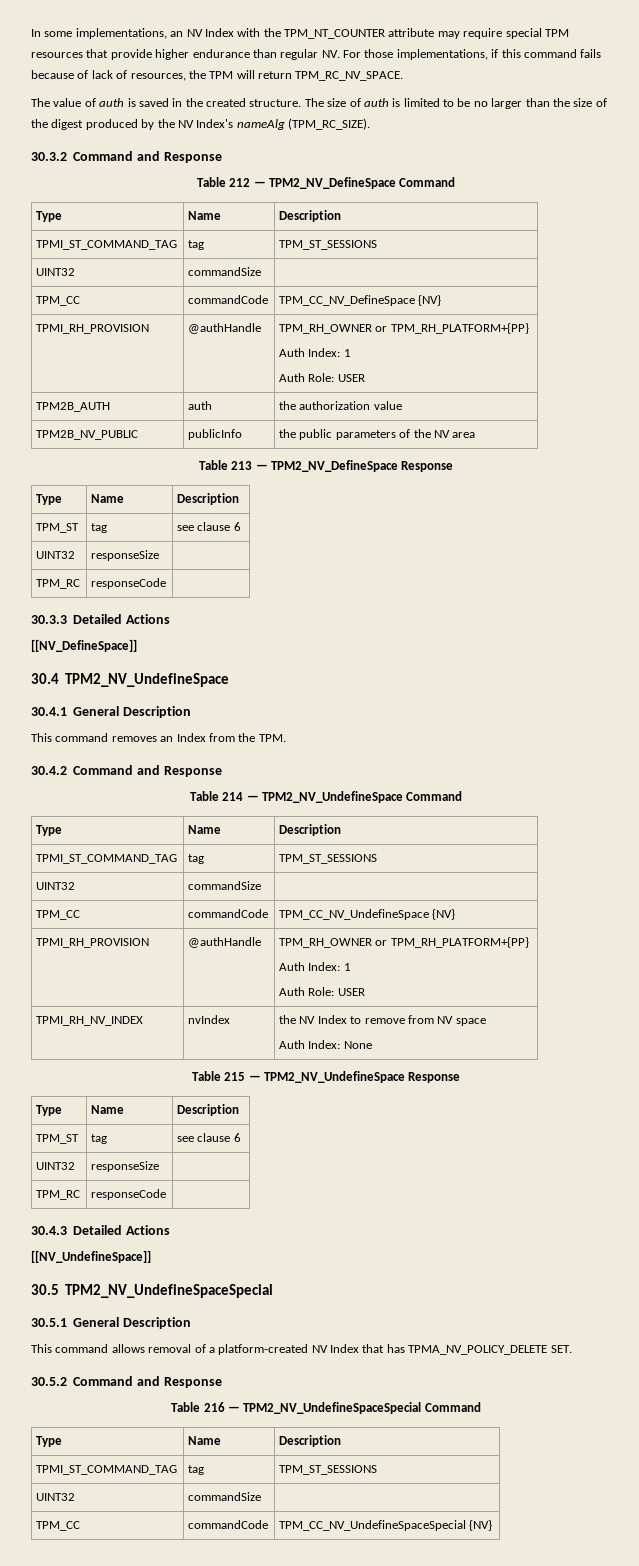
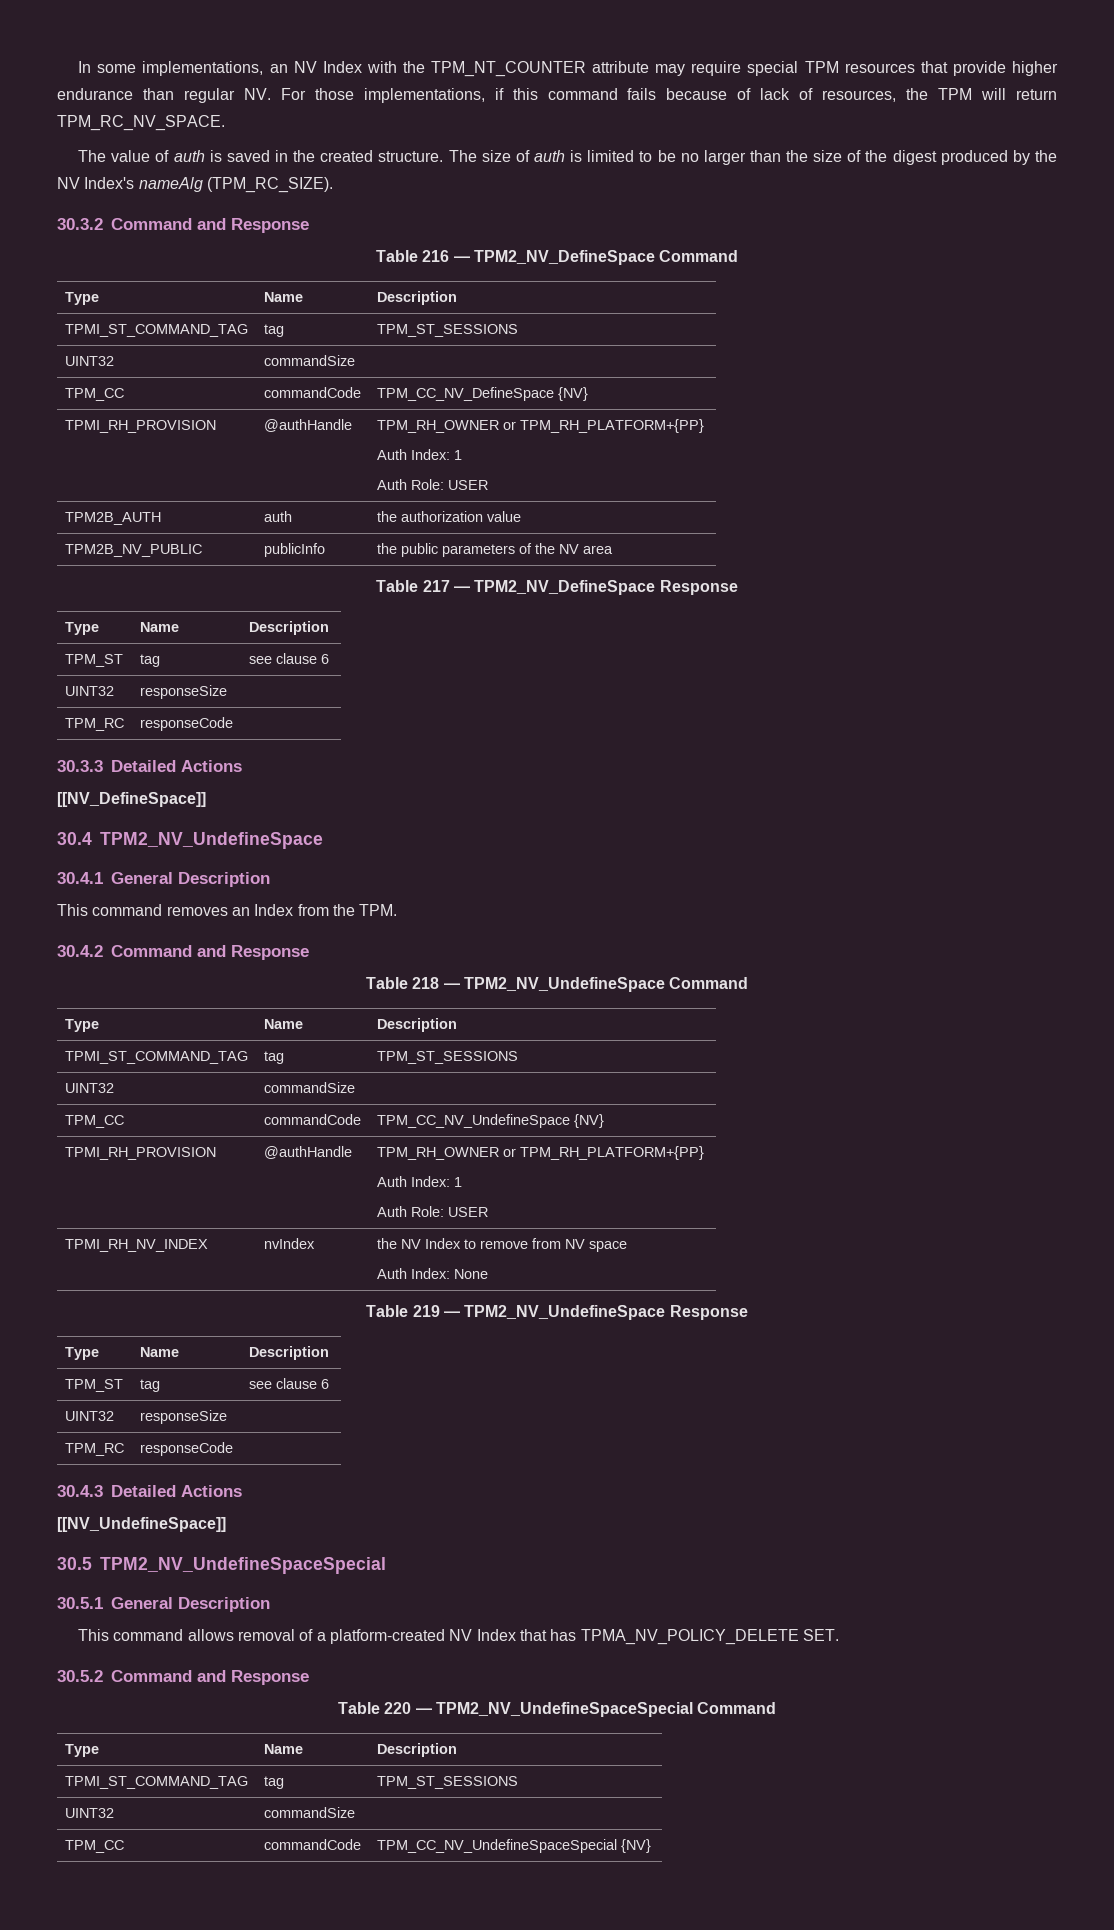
- Table 212 — TPM2_NV_DefineSpace Command
+ Table 216 — TPM2_NV_DefineSpace Command
- Table 213 — TPM2_NV_DefineSpace Response
+ Table 217 — TPM2_NV_DefineSpace Response
- Table 214 — TPM2_NV_UndefineSpace Command
+ Table 218 — TPM2_NV_UndefineSpace Command
- Table 215 — TPM2_NV_UndefineSpace Response
+ Table 219 — TPM2_NV_UndefineSpace Response
- Table 216 — TPM2_NV_UndefineSpaceSpecial Command
+ Table 220 — TPM2_NV_UndefineSpaceSpecial Command

